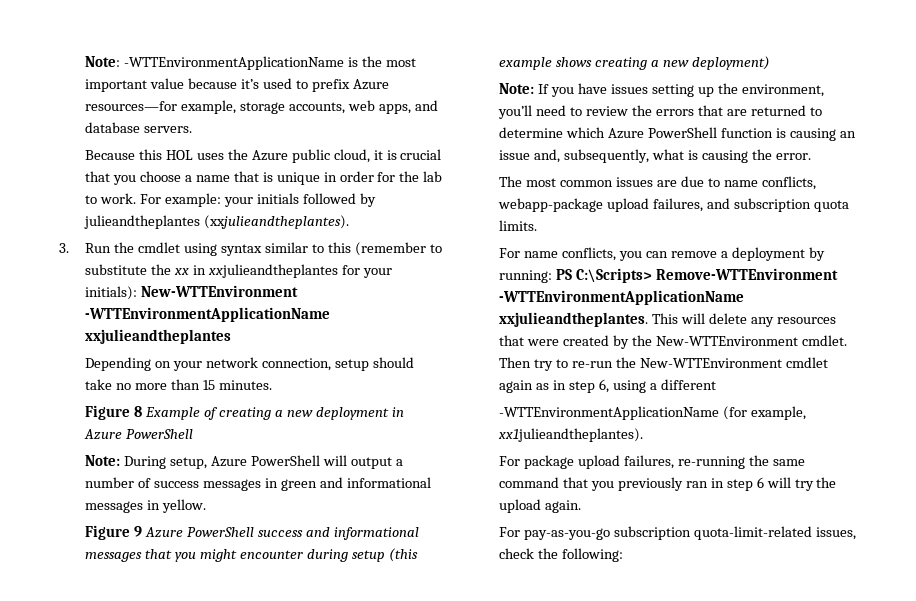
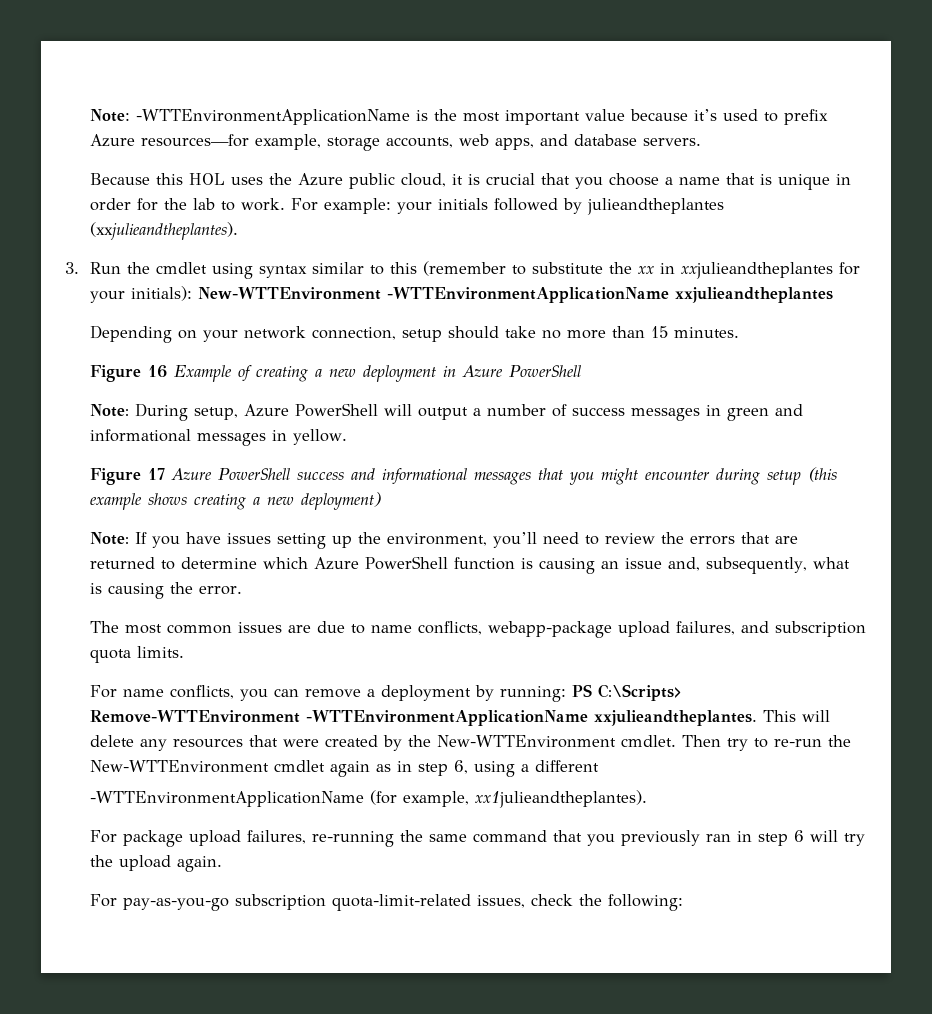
- Figure 8 Example of creating a new deployment in Azure PowerShell
+ Figure 16 Example of creating a new deployment in Azure PowerShell
- Figure 9 Azure PowerShell success and informational messages that you might encounter during setup (this example shows creating a new deployment)
+ Figure 17 Azure PowerShell success and informational messages that you might encounter during setup (this example shows creating a new deployment)

